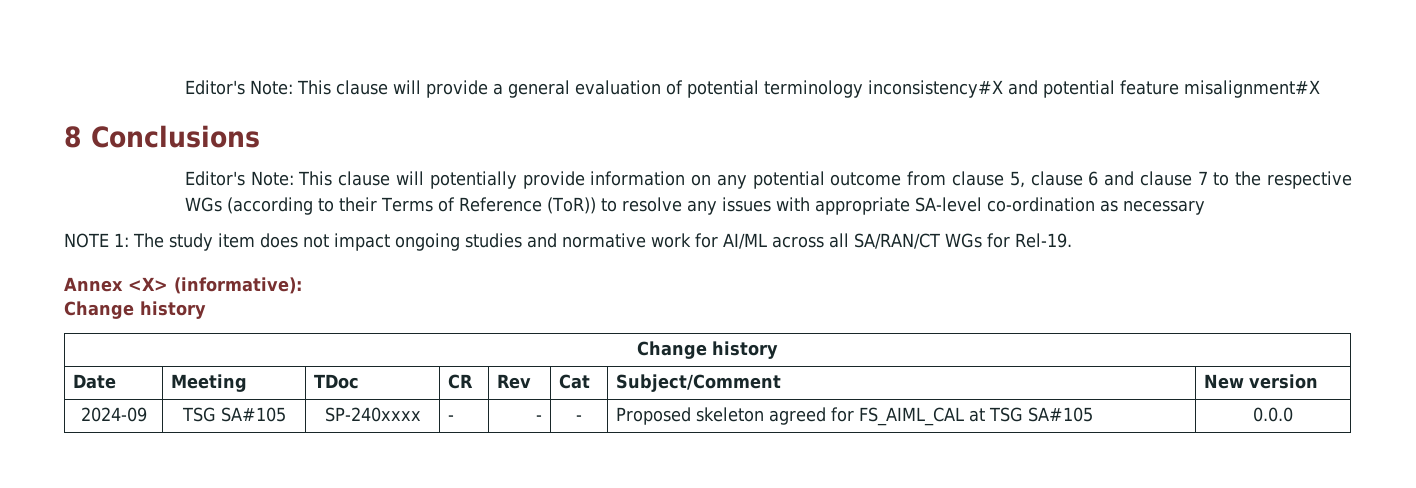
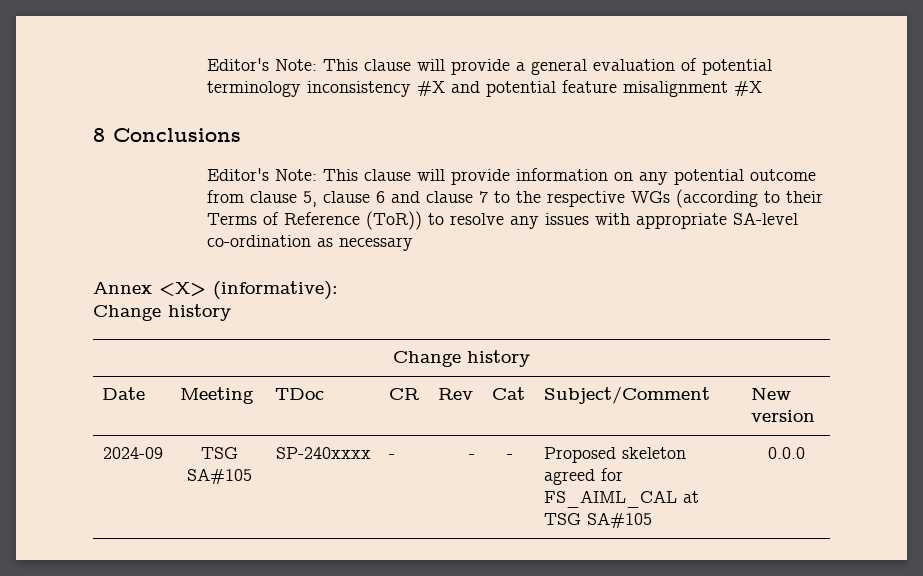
- Editor's Note: This clause will provide a general evaluation of potential terminology inconsistency#X and potential feature misalignment#X
+ Editor's Note: This clause will provide a general evaluation of potential terminology inconsistency #X and potential feature misalignment #X
- Editor's Note: This clause will potentially provide information on any potential outcome from clause 5, clause 6 and clause 7 to the respective WGs (according to their Terms of Reference (ToR)) to resolve any issues with appropriate SA-level co-ordination as necessary
+ Editor's Note: This clause will provide information on any potential outcome from clause 5, clause 6 and clause 7 to the respective WGs (according to their Terms of Reference (ToR)) to resolve any issues with appropriate SA-level co-ordination as necessary
- NOTE 1: The study item does not impact ongoing studies and normative work for AI/ML across all SA/RAN/CT WGs for Rel-19.

